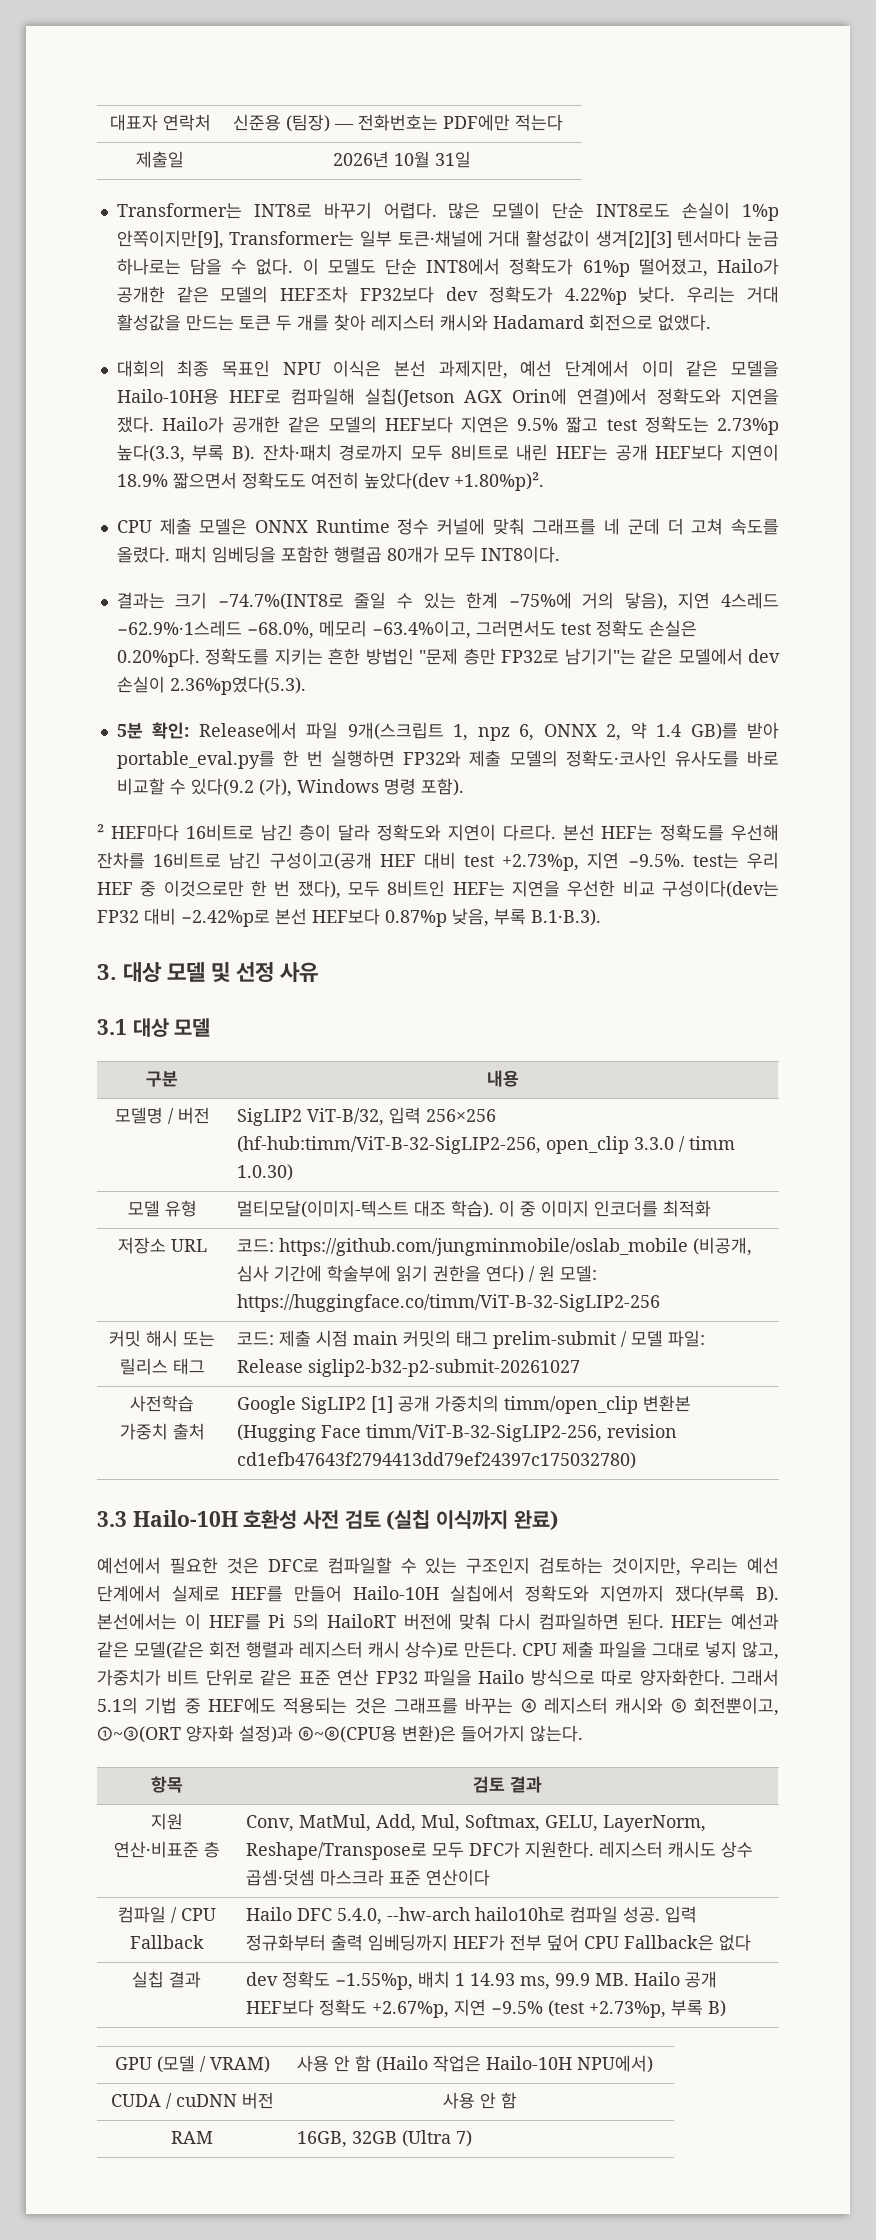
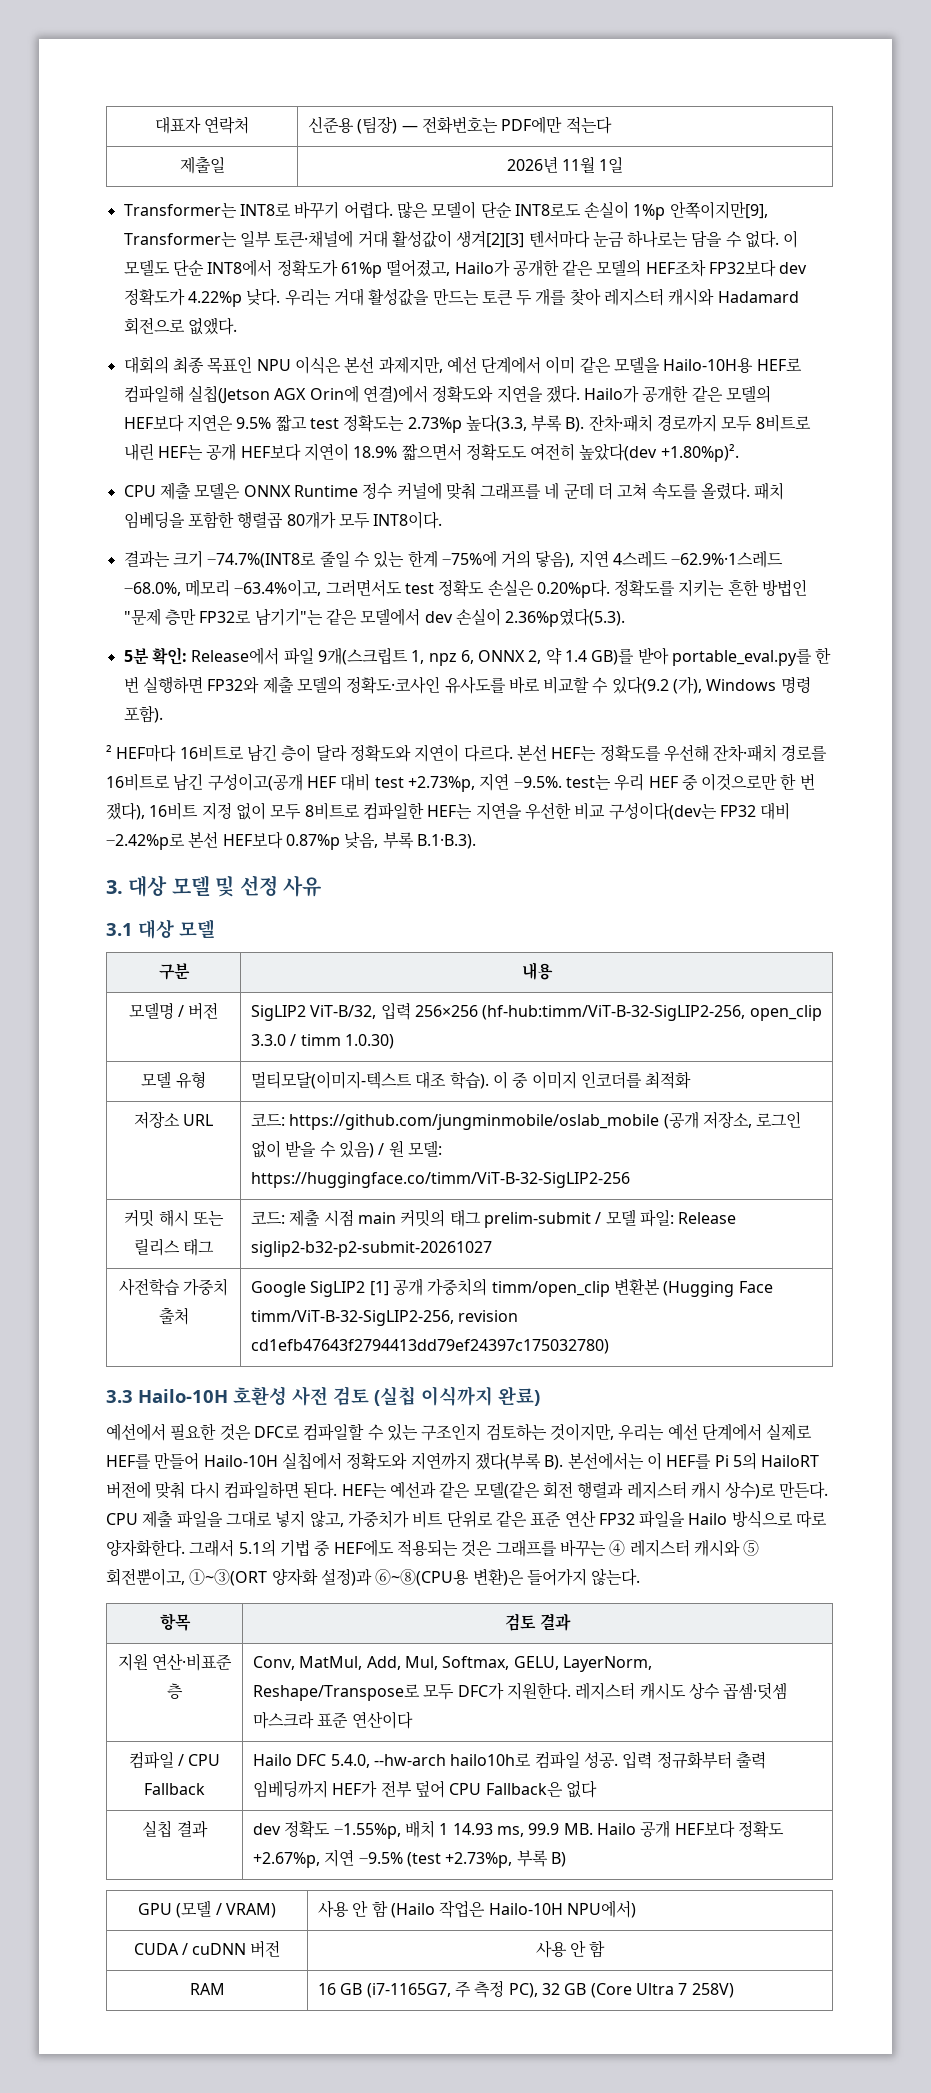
- 제출일 | 2026년 10월 31일
+ 제출일 | 2026년 11월 1일
- 본선 HEF는 정확도를 우선해 잔차를 16비트로 남긴 구성이고(공개 HEF 대비 test +2.73%p, 지연 −9.5%. test는 우리 HEF 중 이것으로만 한 번 쟀다), 모두 8비트인 HEF는 지연을 우선한 비교 구성이다(dev는 FP32 대비 −2.42%p로 본선 HEF보다 0.87%p 낮음, 부록 B.1·B.3).
+ 본선 HEF는 정확도를 우선해 잔차·패치 경로를 16비트로 남긴 구성이고(공개 HEF 대비 test +2.73%p, 지연 −9.5%. test는 우리 HEF 중 이것으로만 한 번 쟀다), 16비트 지정 없이 모두 8비트로 컴파일한 HEF는 지연을 우선한 비교 구성이다(dev는 FP32 대비 −2.42%p로 본선 HEF보다 0.87%p 낮음, 부록 B.1·B.3).
- 저장소 URL | 코드: https://github.com/jungminmobile/oslab_mobile (비공개, 심사 기간에 학술부에 읽기 권한을 연다) / 원 모델: https://huggingface.co/timm/ViT-B-32-SigLIP2-256
+ 저장소 URL | 코드: https://github.com/jungminmobile/oslab_mobile (공개 저장소, 로그인 없이 받을 수 있음) / 원 모델: https://huggingface.co/timm/ViT-B-32-SigLIP2-256
- RAM | 16GB, 32GB (Ultra 7)
+ RAM | 16 GB (i7-1165G7, 주 측정 PC), 32 GB (Core Ultra 7 258V)

